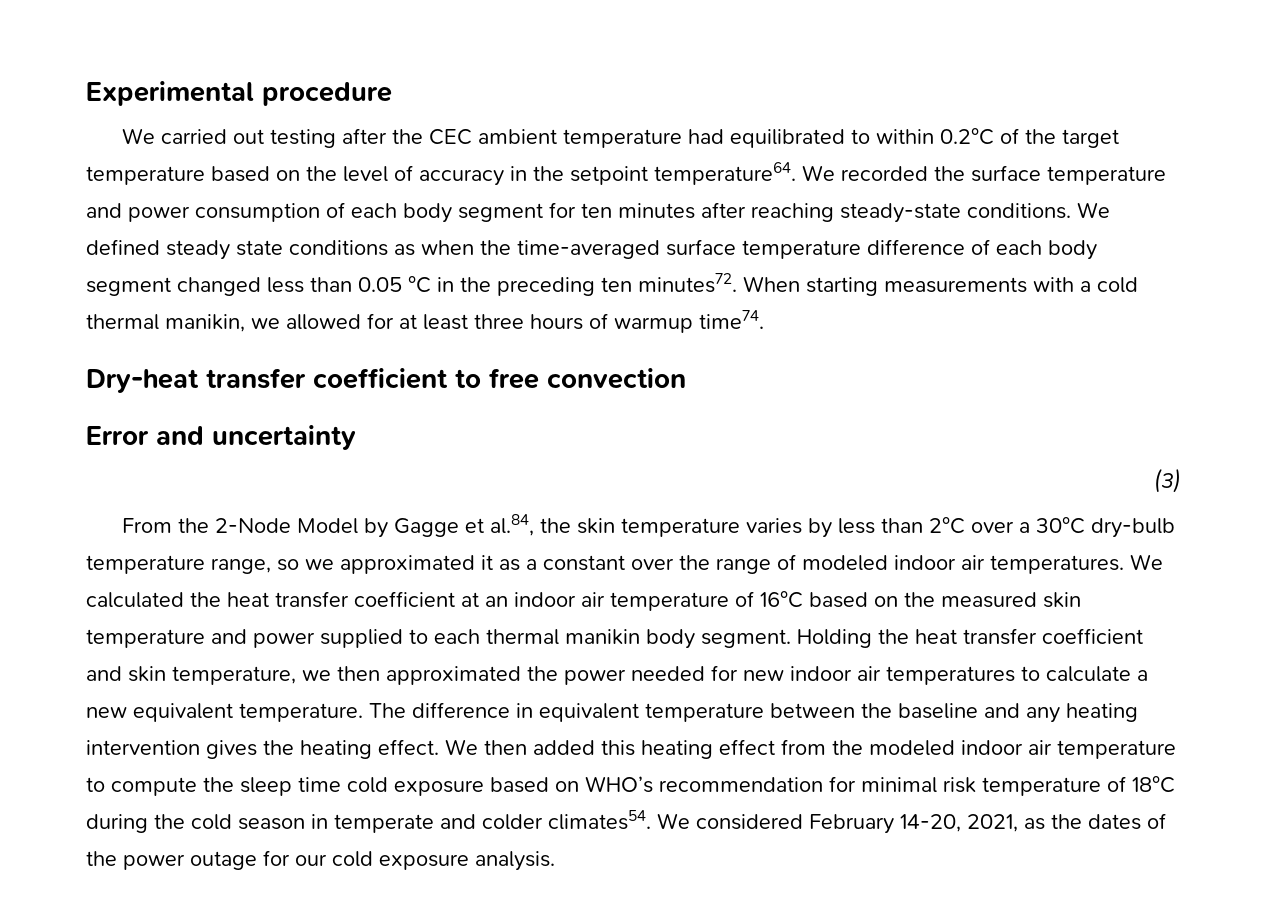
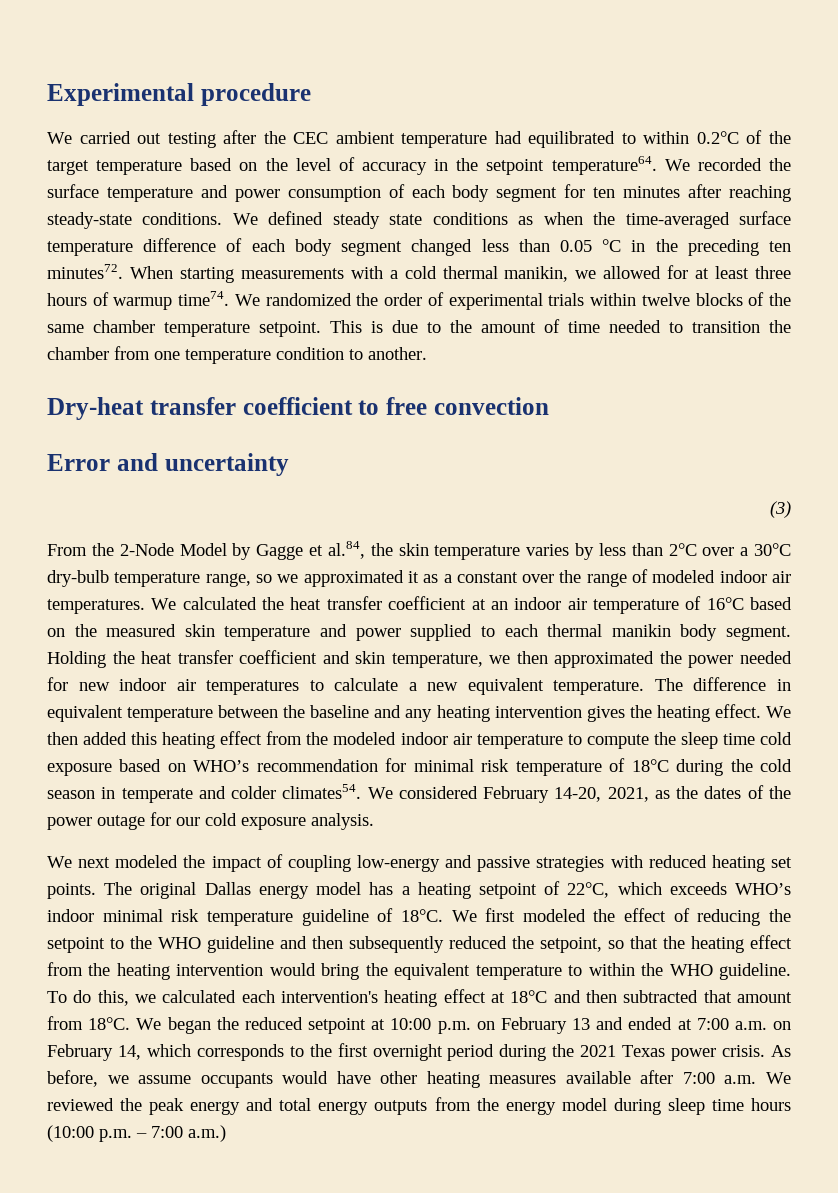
+ We randomized the order of experimental trials within twelve blocks of the same chamber temperature setpoint. This is due to the amount of time needed to transition the chamber from one temperature condition to another.
+ We next modeled the impact of coupling low-energy and passive strategies with reduced heating set points. The original Dallas energy model has a heating setpoint of 22°C, which exceeds WHO’s indoor minimal risk temperature guideline of 18°C. We first modeled the effect of reducing the setpoint to the WHO guideline and then subsequently reduced the setpoint, so that the heating effect from the heating intervention would bring the equivalent temperature to within the WHO guideline. To do this, we calculated each intervention's heating effect at 18°C and then subtracted that amount from 18°C. We began the reduced setpoint at 10:00 p.m. on February 13 and ended at 7:00 a.m. on February 14, which corresponds to the first overnight period during the 2021 Texas power crisis. As before, we assume occupants would have other heating measures available after 7:00 a.m. We reviewed the peak energy and total energy outputs from the energy model during sleep time hours (10:00 p.m. – 7:00 a.m.)

